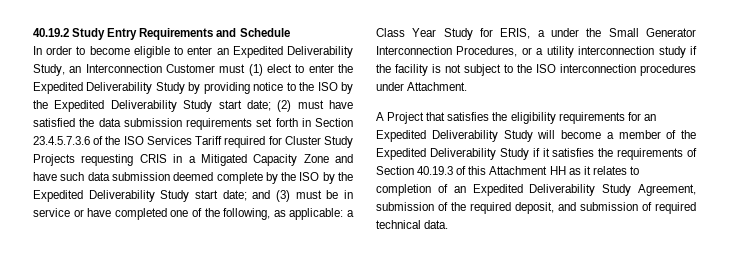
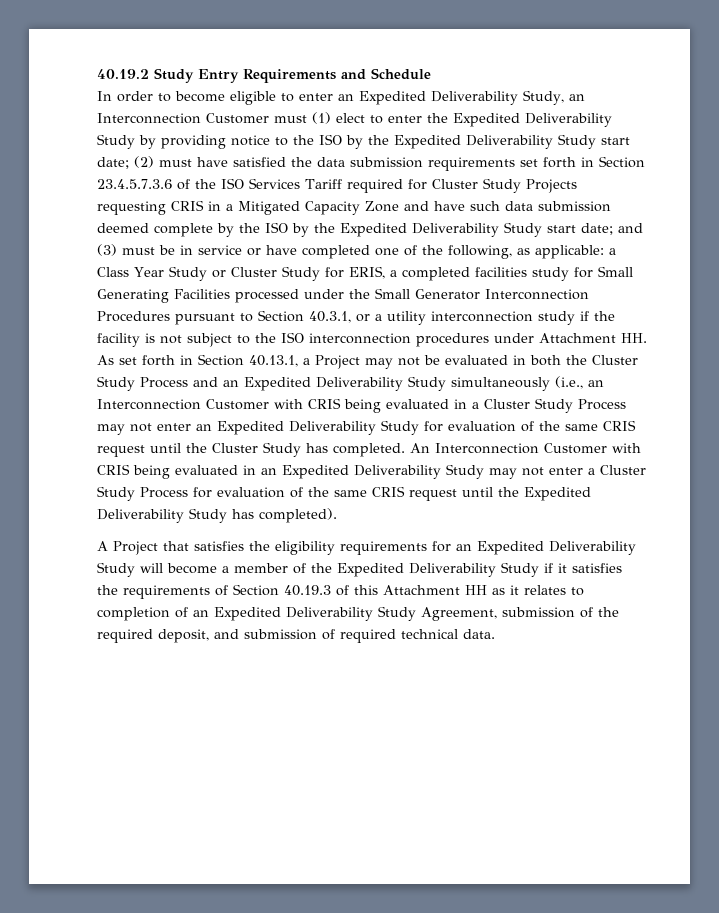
- a Class Year Study for ERIS, a under the Small Generator Interconnection Procedures, or a utility interconnection study if the facility is not subject to the ISO interconnection procedures under Attachment.
+ a Class Year Study or Cluster Study for ERIS, a completed facilities study for Small Generating Facilities processed under the Small Generator Interconnection Procedures pursuant to Section 40.3.1, or a utility interconnection study if the facility is not subject to the ISO interconnection procedures under Attachment HH. As set forth in Section 40.13.1, a Project may not be evaluated in both the Cluster Study Process and an Expedited Deliverability Study simultaneously (i.e., an Interconnection Customer with CRIS being evaluated in a Cluster Study Process may not enter an Expedited Deliverability Study for evaluation of the same CRIS request until the Cluster Study has completed. An Interconnection Customer with CRIS being evaluated in an Expedited Deliverability Study may not enter a Cluster Study Process for evaluation of the same CRIS request until the Expedited Deliverability Study has completed).

